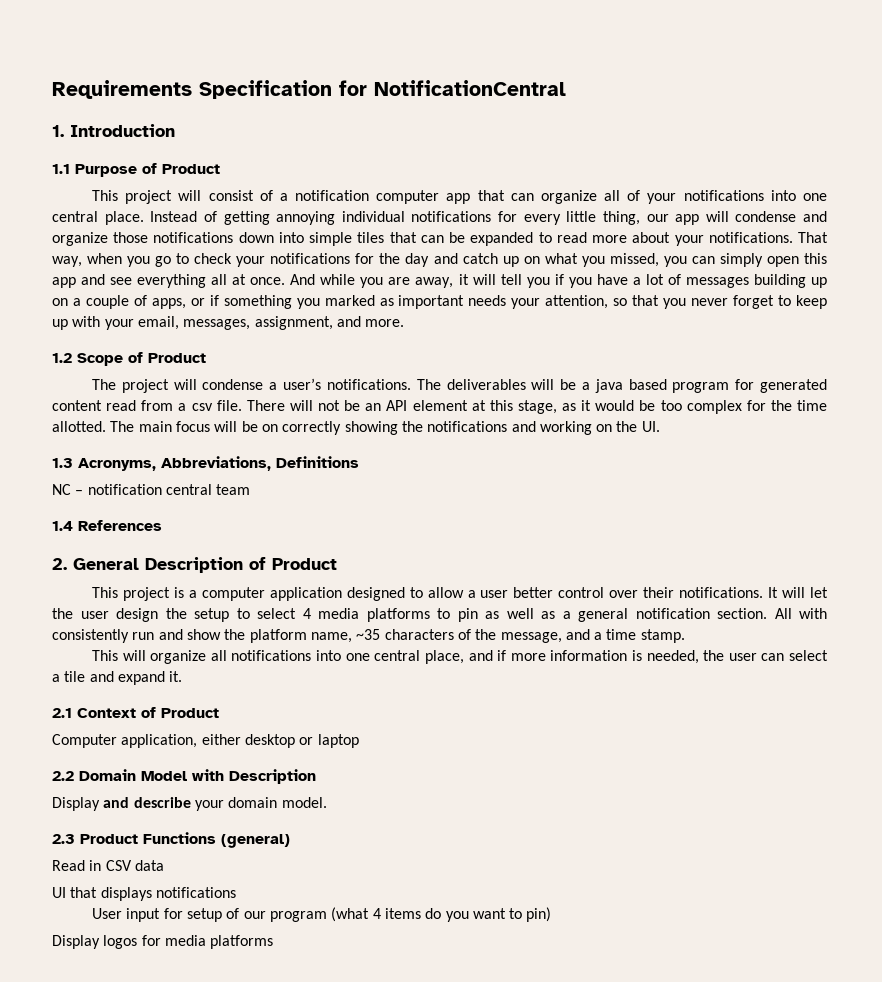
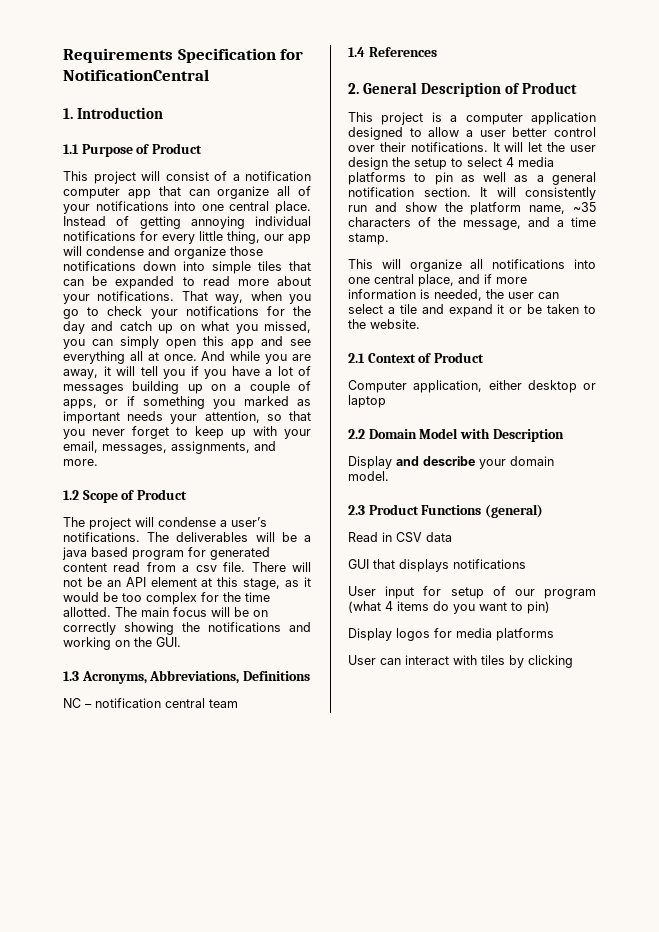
- And while you are away, it will tell you if you have a lot of messages building up on a couple of apps, or if something you marked as important needs your attention, so that you never forget to keep up with your email, messages, assignment, and more.
+ And while you are away, it will tell you if you have a lot of messages building up on a couple of apps, or if something you marked as important needs your attention, so that you never forget to keep up with your email, messages, assignments, and more.
- The main focus will be on correctly showing the notifications and working on the UI.
+ The main focus will be on correctly showing the notifications and working on the GUI.
- All with consistently run and show the platform name, ~35 characters of the message, and a time stamp.
+ It will consistently run and show the platform name, ~35 characters of the message, and a time stamp.
- This will organize all notifications into one central place, and if more information is needed, the user can select a tile and expand it.
+ This will organize all notifications into one central place, and if more information is needed, the user can select a tile and expand it or be taken to the website.
- UI that displays notifications
+ GUI that displays notifications
+ User can interact with tiles by clicking

